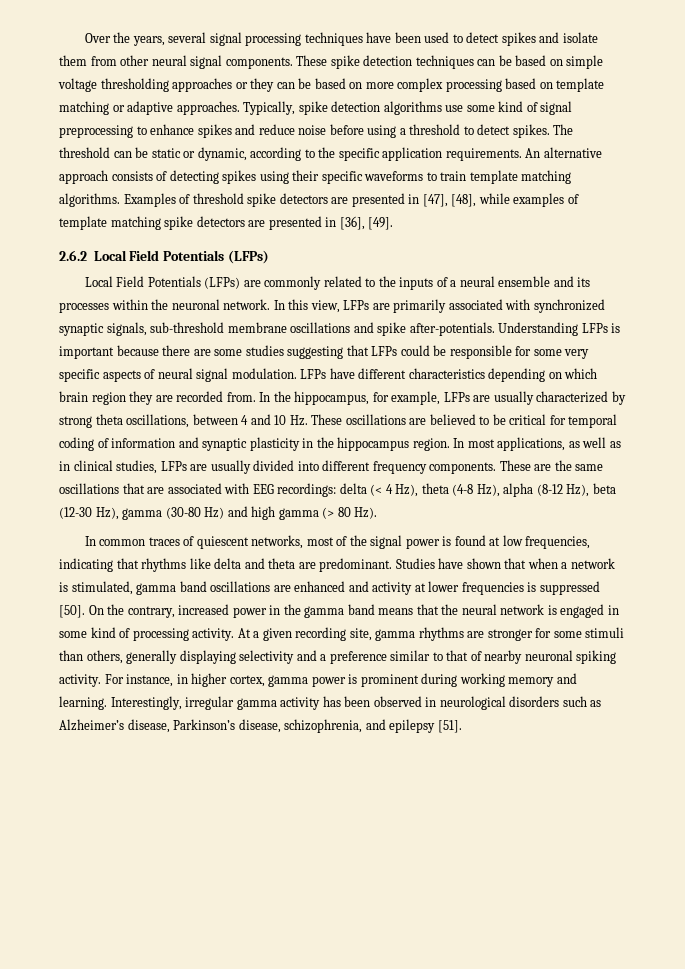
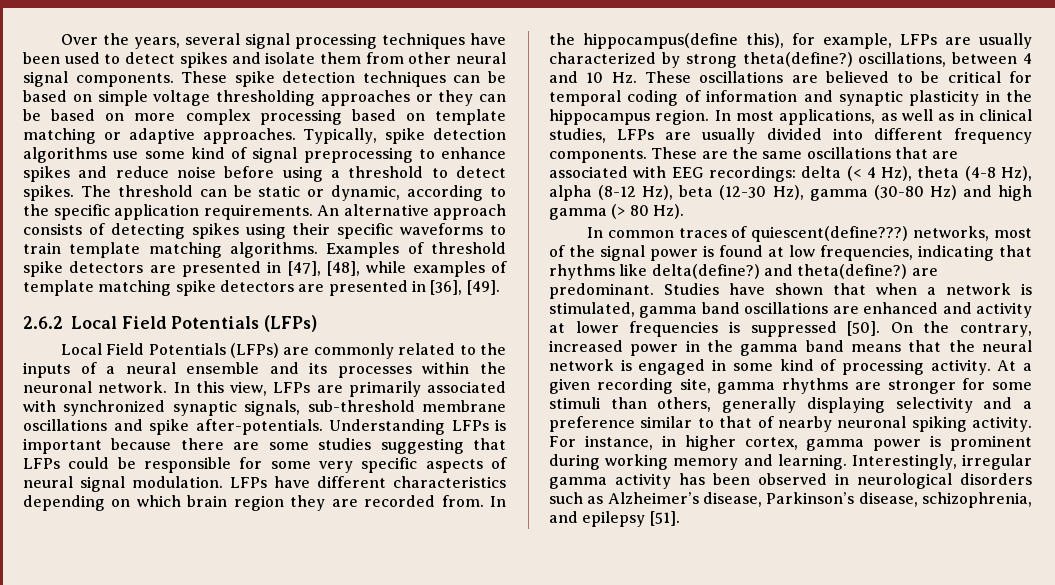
- In the hippocampus, for example, LFPs are usually characterized by strong theta oscillations, between 4 and 10 Hz. These oscillations are believed to be critical for temporal coding of information and synaptic plasticity in the hippocampus region.
+ In the hippocampus(define this), for example, LFPs are usually characterized by strong theta(define?) oscillations, between 4 and 10 Hz. These oscillations are believed to be critical for temporal coding of information and synaptic plasticity in the hippocampus region.
- In common traces of quiescent networks, most of the signal power is found at low frequencies, indicating that rhythms like delta and theta are predominant.
+ In common traces of quiescent(define???) networks, most of the signal power is found at low frequencies, indicating that rhythms like delta(define?) and theta(define?) are predominant.

